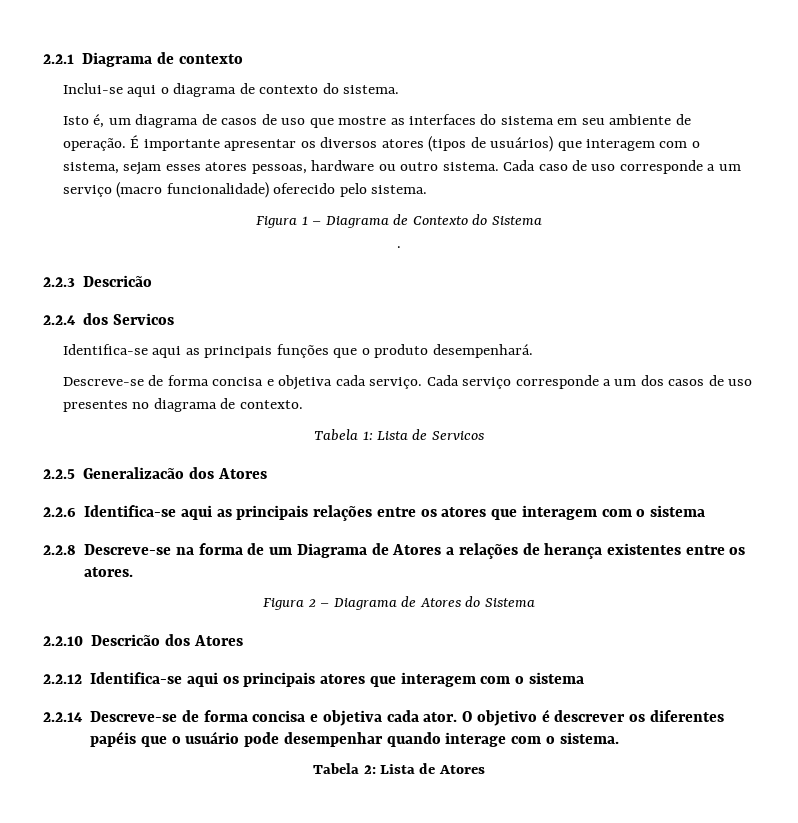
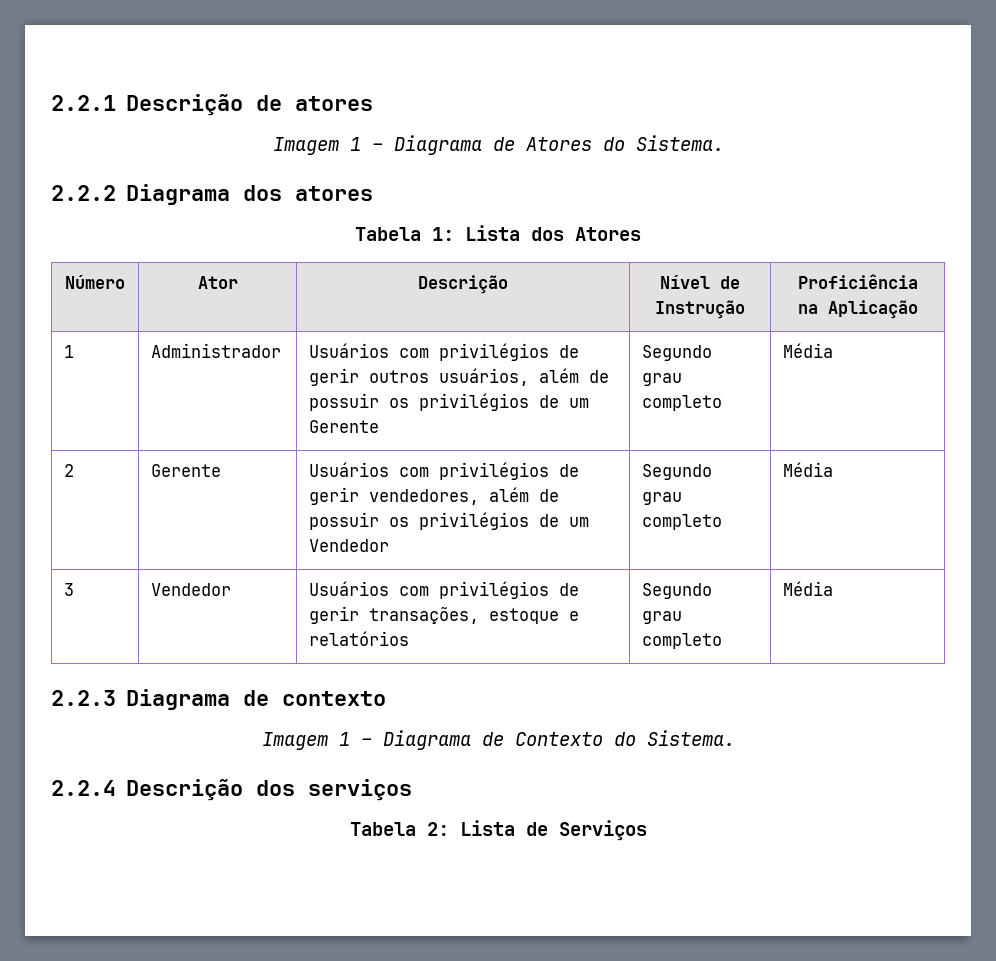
- 2.2.1 Diagrama de contexto
- Inclui-se aqui o diagrama de contexto do sistema.
- Isto é, um diagrama de casos de uso que mostre as interfaces do sistema em seu ambiente de operação. É importante apresentar os diversos atores (tipos de usuários) que interagem com o sistema, sejam esses atores pessoas, hardware ou outro sistema. Cada caso de uso corresponde a um serviço (macro funcionalidade) oferecido pelo sistema.
- Figura 1 – Diagrama de Contexto do Sistema
- .
- 2.2.3 Descricão
- 2.2.4 dos Servicos
- Identifica-se aqui as principais funções que o produto desempenhará.
- Descreve-se de forma concisa e objetiva cada serviço. Cada serviço corresponde a um dos casos de uso presentes no diagrama de contexto.
- Tabela 1: Lista de Servicos
- 2.2.5 Generalizacão dos Atores
- 2.2.6 Identifica-se aqui as principais relações entre os atores que interagem com o sistema
- 2.2.8 Descreve-se na forma de um Diagrama de Atores a relações de herança existentes entre os atores.
- Figura 2 – Diagrama de Atores do Sistema
- 2.2.10 Descricão dos Atores
- 2.2.12 Identifica-se aqui os principais atores que interagem com o sistema
- 2.2.14 Descreve-se de forma concisa e objetiva cada ator. O objetivo é descrever os diferentes papéis que o usuário pode desempenhar quando interage com o sistema.
+ 2.2.1 Descrição de atores
+ Imagem 1 – Diagrama de Atores do Sistema.
+ 2.2.2 Diagrama dos atores
+ Tabela 1: Lista dos Atores
+ Número | Ator | Descrição | Nível de Instrução | Proficiência na Aplicação
+ 1 | Administrador | Usuários com privilégios de gerir outros usuários, além de possuir os privilégios de um Gerente | Segundo grau completo | Média
+ 2 | Gerente | Usuários com privilégios de gerir vendedores, além de possuir os privilégios de um Vendedor | Segundo grau completo | Média
+ 3 | Vendedor | Usuários com privilégios de gerir transações, estoque e relatórios | Segundo grau completo | Média
+ 2.2.3 Diagrama de contexto
+ Imagem 1 – Diagrama de Contexto do Sistema.
+ 2.2.4 Descrição dos serviços
- Tabela 2: Lista de Atores
+ Tabela 2: Lista de Serviços

